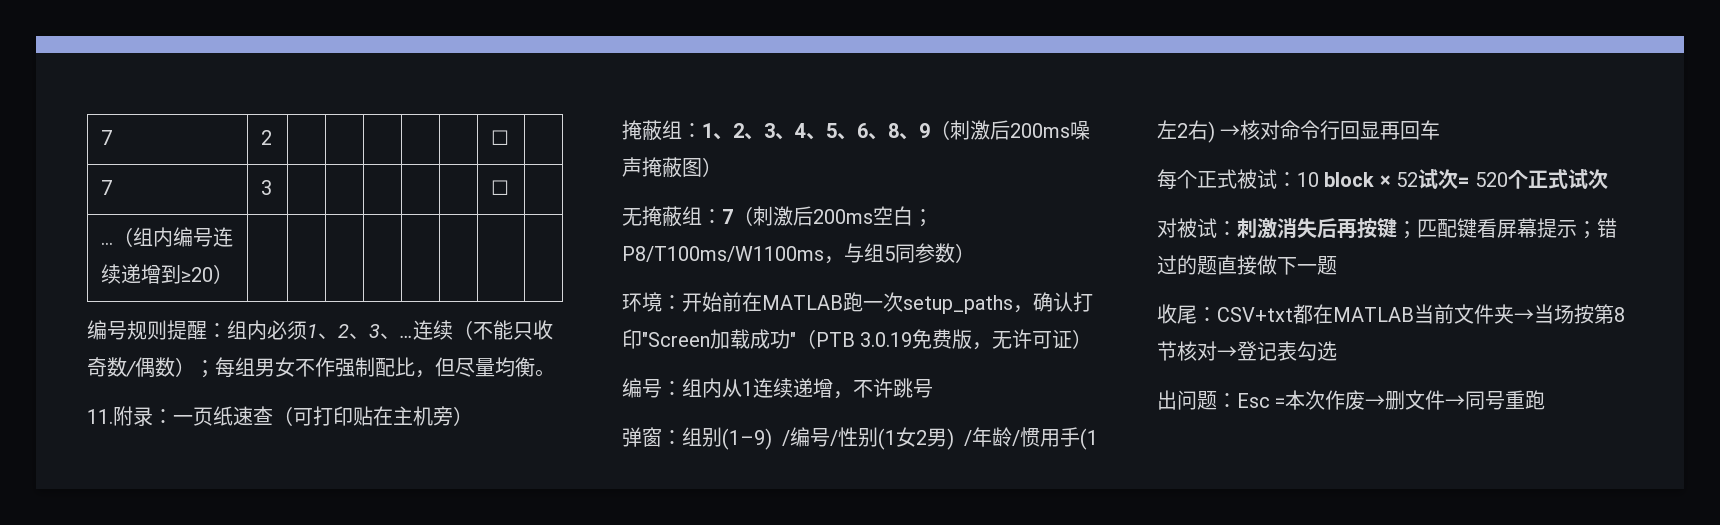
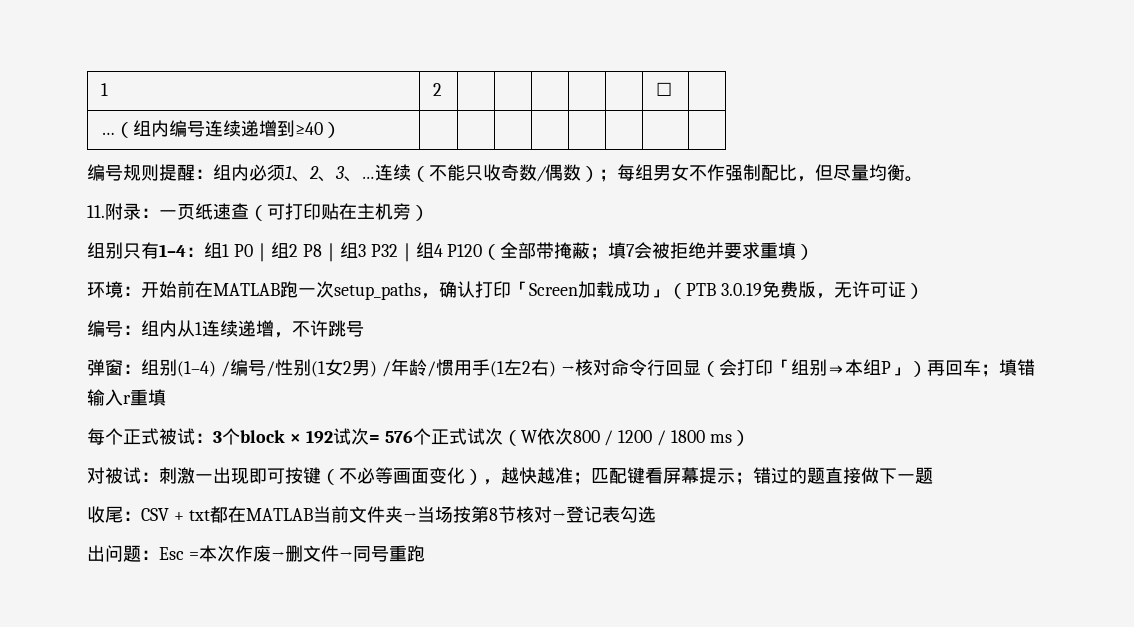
- 7 | 2 | | | | | | ☐ |
+ 1 | 2 | | | | | | ☐ |
- 7 | 3 | | | | | | ☐ |
- …（组内编号连续递增到≥20） | | | | | | | |
+ …（组内编号连续递增到≥40） | | | | | | | |
- 掩蔽组：1、2、3、4、5、6、8、9（刺激后200ms噪声掩蔽图）
- 无掩蔽组：7（刺激后200ms空白；P8/T100ms/W1100ms，与组5同参数）
+ 组别只有1–4：组1 P0｜组2 P8｜组3 P32｜组4 P120（全部带掩蔽；填7会被拒绝并要求重填）
- 环境：开始前在MATLAB跑一次setup_paths，确认打印"Screen加载成功"（PTB 3.0.19免费版，无许可证）
+ 环境：开始前在MATLAB跑一次setup_paths，确认打印「Screen加载成功」（PTB 3.0.19免费版，无许可证）
- 弹窗：组别(1–9) /编号/性别(1女2男) /年龄/惯用手(1左2右) →核对命令行回显再回车
+ 弹窗：组别(1–4) /编号/性别(1女2男) /年龄/惯用手(1左2右) →核对命令行回显（会打印「组别⇒本组P」）再回车；填错输入r重填
- 每个正式被试：10 block × 52试次= 520个正式试次
- 对被试：刺激消失后再按键；匹配键看屏幕提示；错过的题直接做下一题
+ 每个正式被试：3个block × 192试次= 576个正式试次（W依次800 / 1200 / 1800 ms）
+ 对被试：刺激一出现即可按键（不必等画面变化），越快越准；匹配键看屏幕提示；错过的题直接做下一题
- 收尾：CSV+txt都在MATLAB当前文件夹→当场按第8节核对→登记表勾选
+ 收尾：CSV + txt都在MATLAB当前文件夹→当场按第8节核对→登记表勾选

